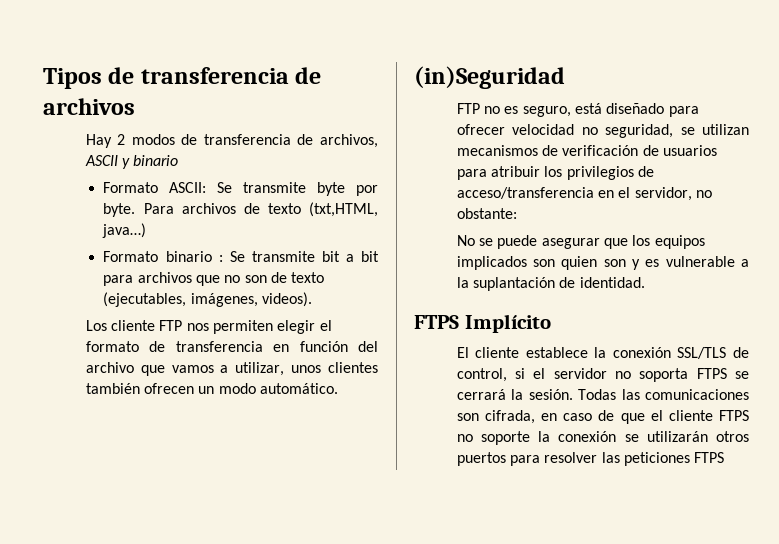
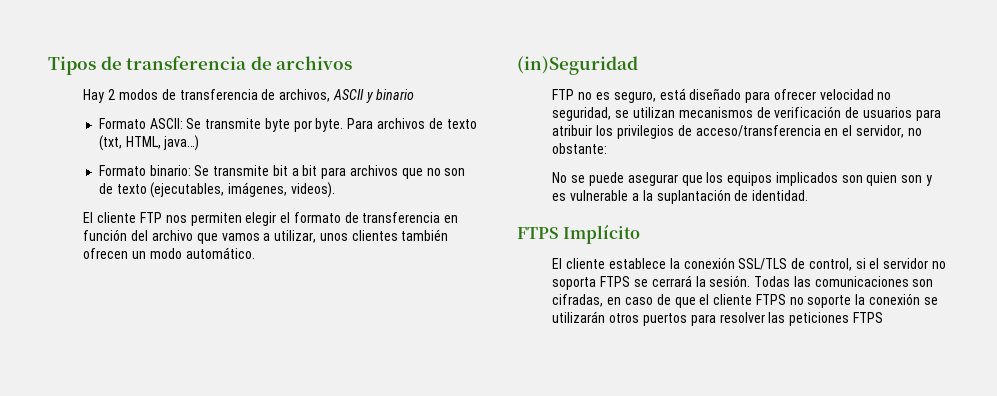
- Para archivos de texto (txt,HTML, java…)
+ Para archivos de texto (txt, HTML, java…)
- Formato binario : Se transmite bit a bit para archivos que no son de texto (ejecutables, imágenes, videos).
+ Formato binario: Se transmite bit a bit para archivos que no son de texto (ejecutables, imágenes, videos).
- Los cliente FTP nos permiten elegir el formato de transferencia en función del archivo que vamos a utilizar, unos clientes también ofrecen un modo automático.
+ El cliente FTP nos permiten elegir el formato de transferencia en función del archivo que vamos a utilizar, unos clientes también ofrecen un modo automático.
- Todas las comunicaciones son cifrada, en caso de que el cliente FTPS no soporte la conexión se utilizarán otros puertos para resolver las peticiones FTPS
+ Todas las comunicaciones son cifradas, en caso de que el cliente FTPS no soporte la conexión se utilizarán otros puertos para resolver las peticiones FTPS

